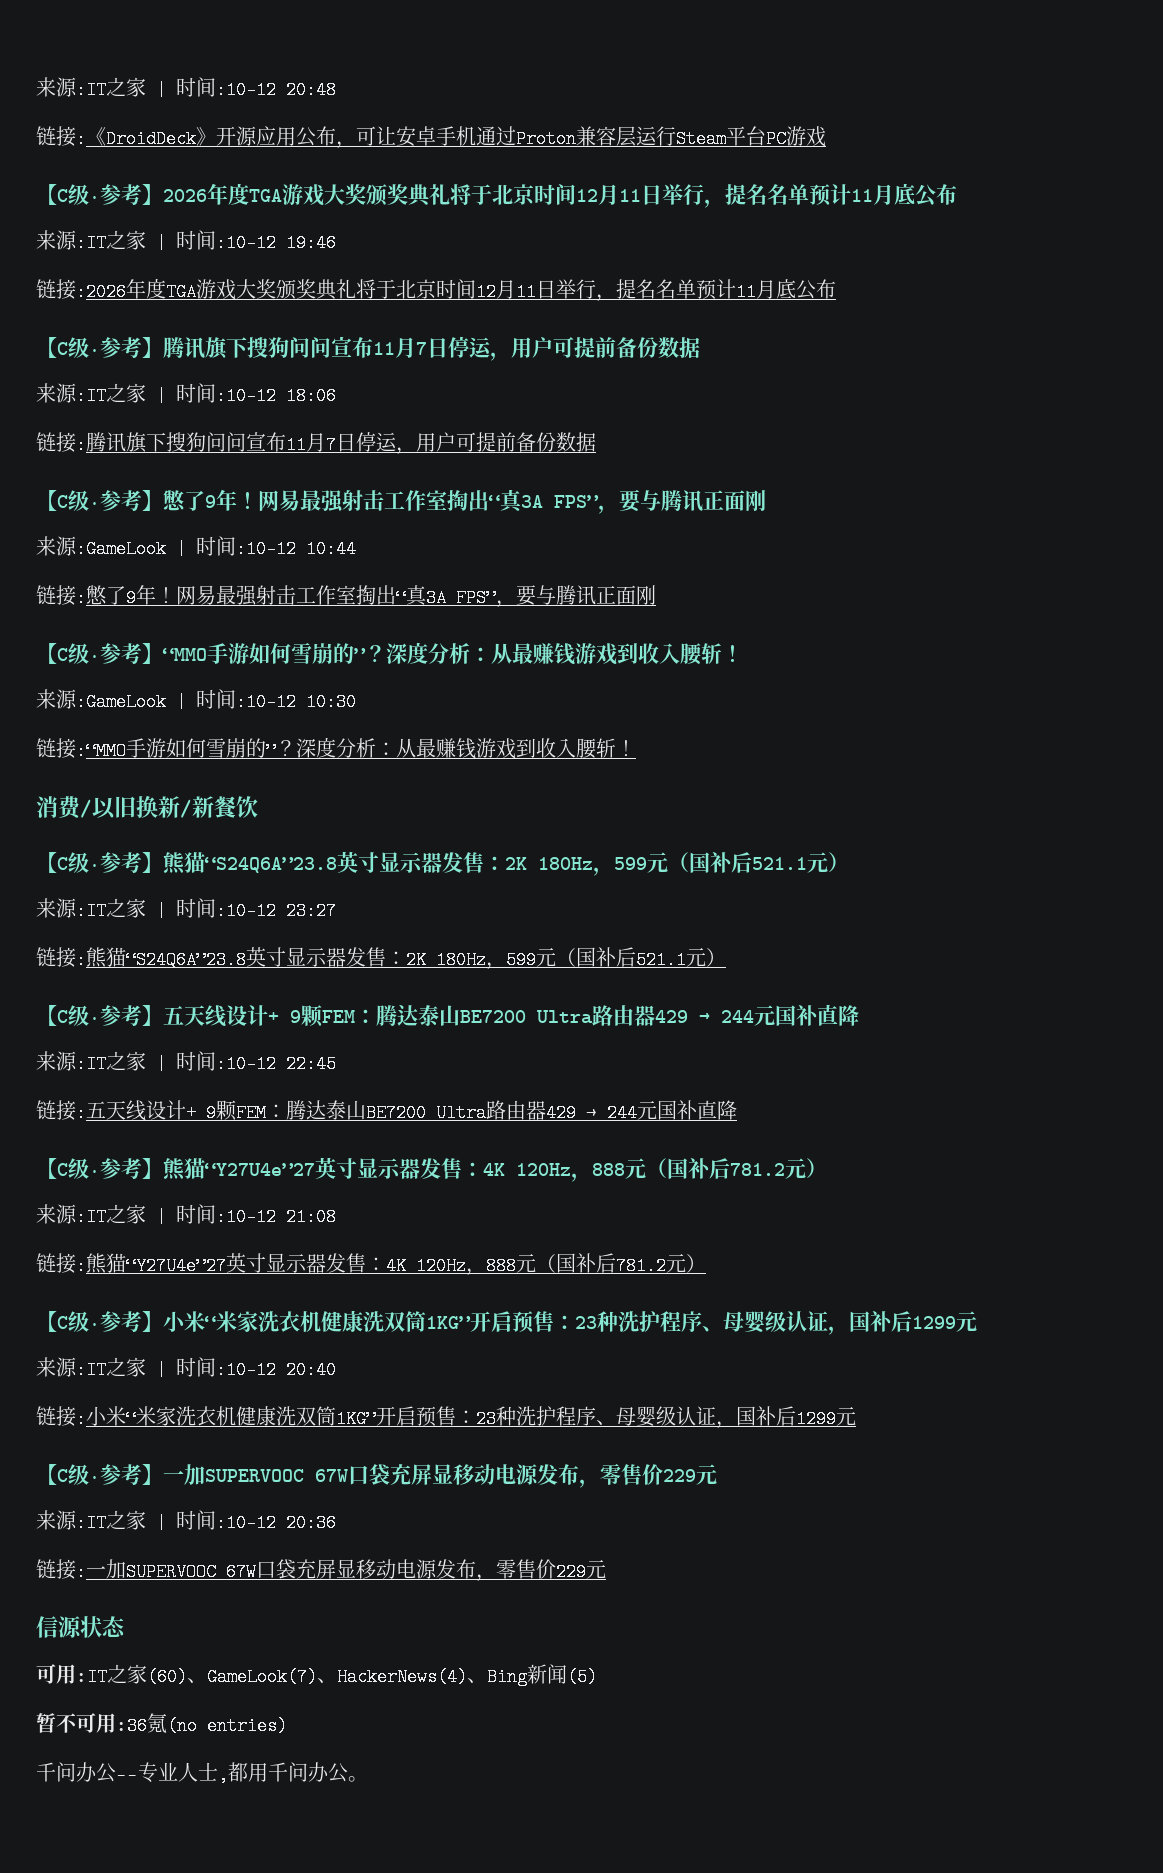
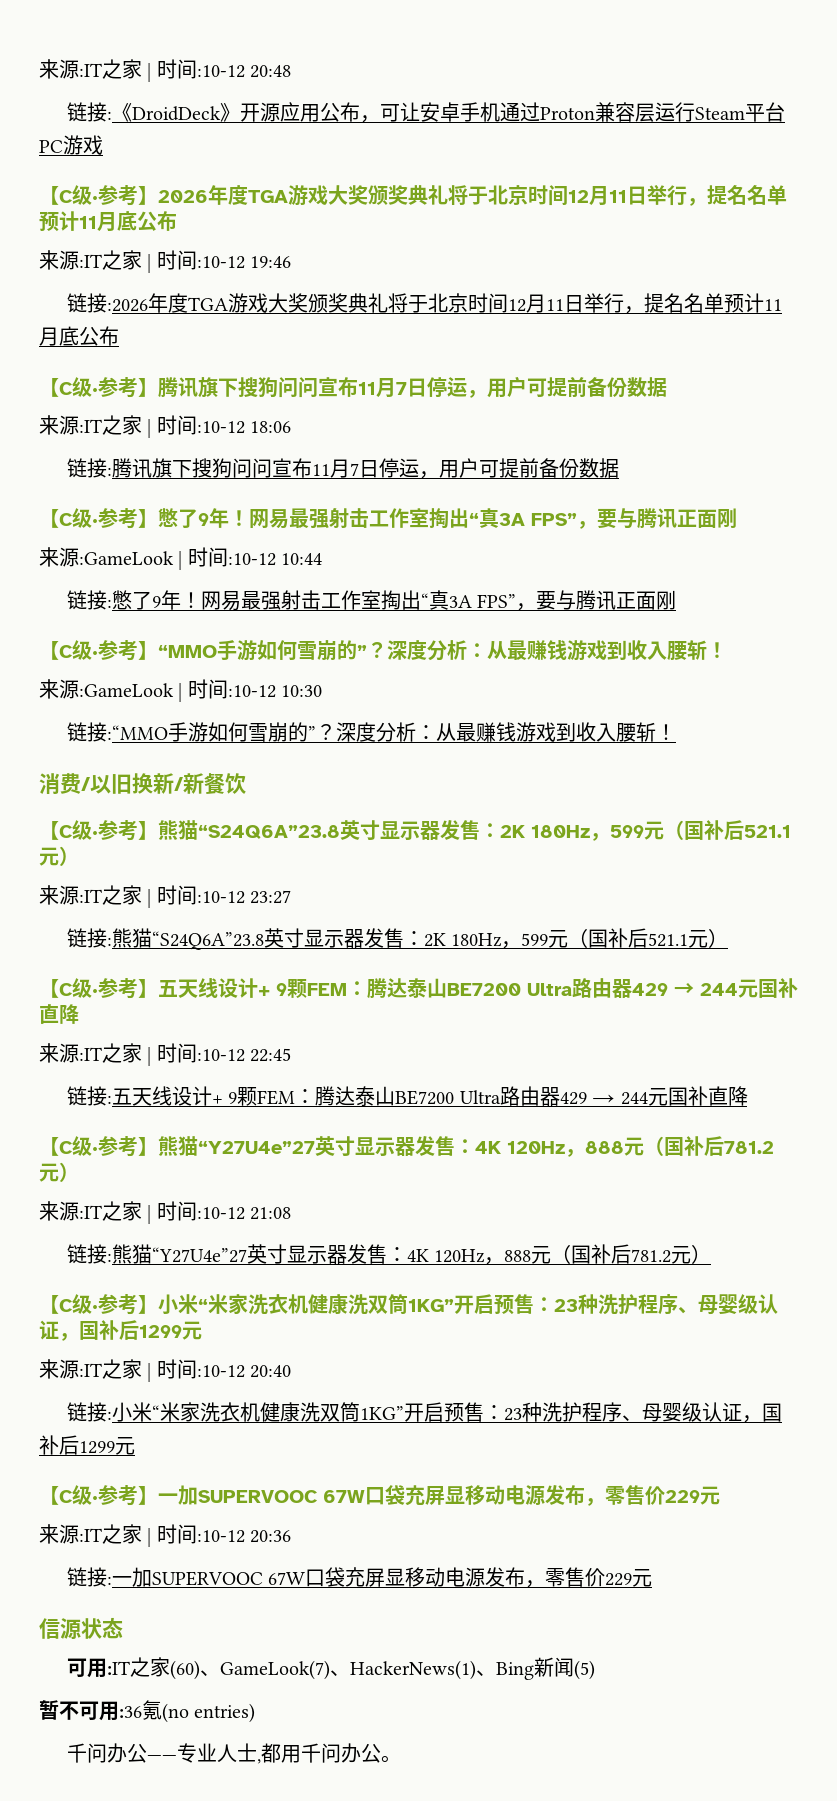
- 可用:IT之家(60)、GameLook(7)、HackerNews(4)、Bing新闻(5)
+ 可用:IT之家(60)、GameLook(7)、HackerNews(1)、Bing新闻(5)

